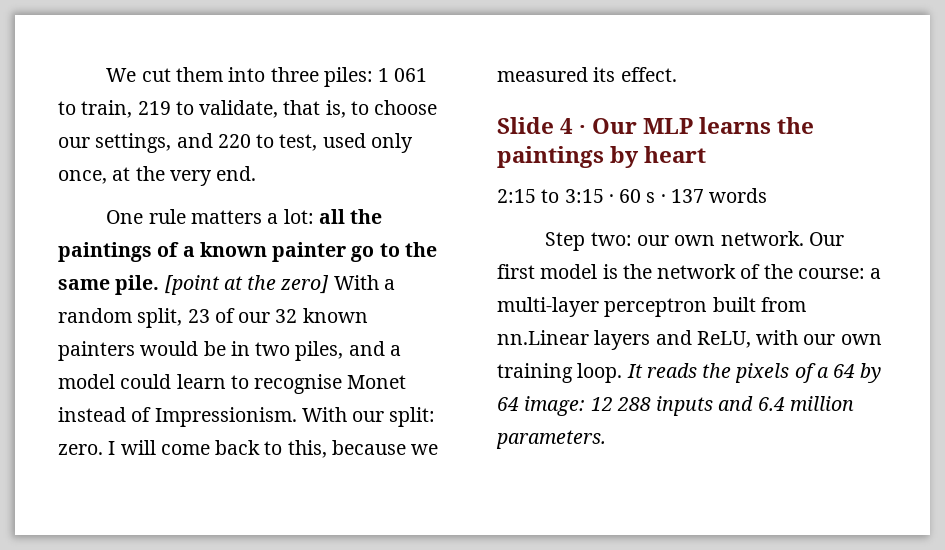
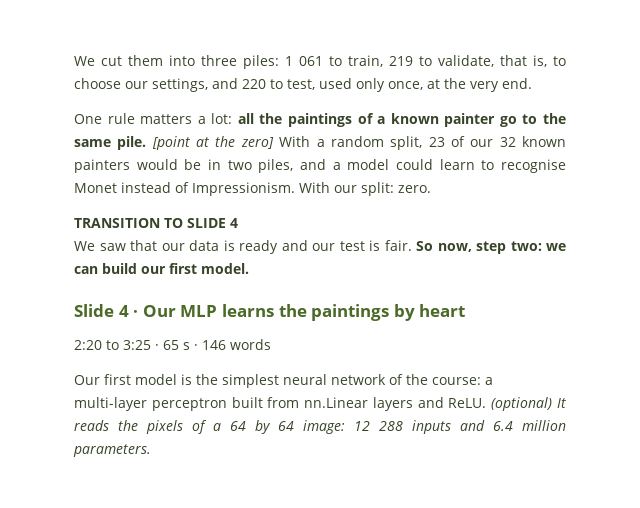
- With our split: zero. I will come back to this, because we measured its effect.
+ With our split: zero.
+ TRANSITION TO SLIDE 4
+ We saw that our data is ready and our test is fair. So now, step two: we can build our first model.
- 2:15 to 3:15 · 60 s · 137 words
+ 2:20 to 3:25 · 65 s · 146 words
- Step two: our own network. Our first model is the network of the course: a multi-layer perceptron built from nn.Linear layers and ReLU, with our own training loop. It reads the pixels of a 64 by 64 image: 12 288 inputs and 6.4 million parameters.
+ Our first model is the simplest neural network of the course: a multi-layer perceptron built from nn.Linear layers and ReLU. (optional) It reads the pixels of a 64 by 64 image: 12 288 inputs and 6.4 million parameters.

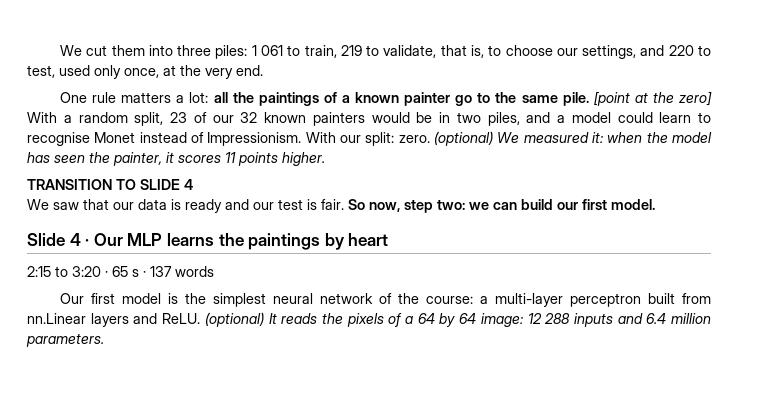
+ (optional) We measured it: when the model has seen the painter, it scores 11 points higher.
- 2:20 to 3:25 · 65 s · 146 words
+ 2:15 to 3:20 · 65 s · 137 words

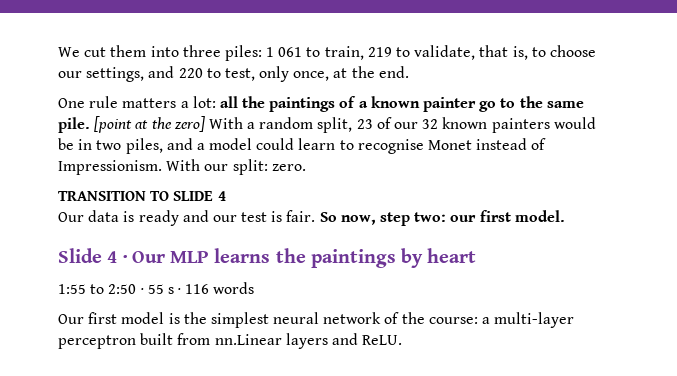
- We cut them into three piles: 1 061 to train, 219 to validate, that is, to choose our settings, and 220 to test, used only once, at the very end.
+ We cut them into three piles: 1 061 to train, 219 to validate, that is, to choose our settings, and 220 to test, only once, at the end.
- (optional) We measured it: when the model has seen the painter, it scores 11 points higher.
- We saw that our data is ready and our test is fair.
+ Our data is ready and our test is fair.
- So now, step two: we can build our first model.
+ So now, step two: our first model.
- 2:15 to 3:20 · 65 s · 137 words
+ 1:55 to 2:50 · 55 s · 116 words
- (optional) It reads the pixels of a 64 by 64 image: 12 288 inputs and 6.4 million parameters.

